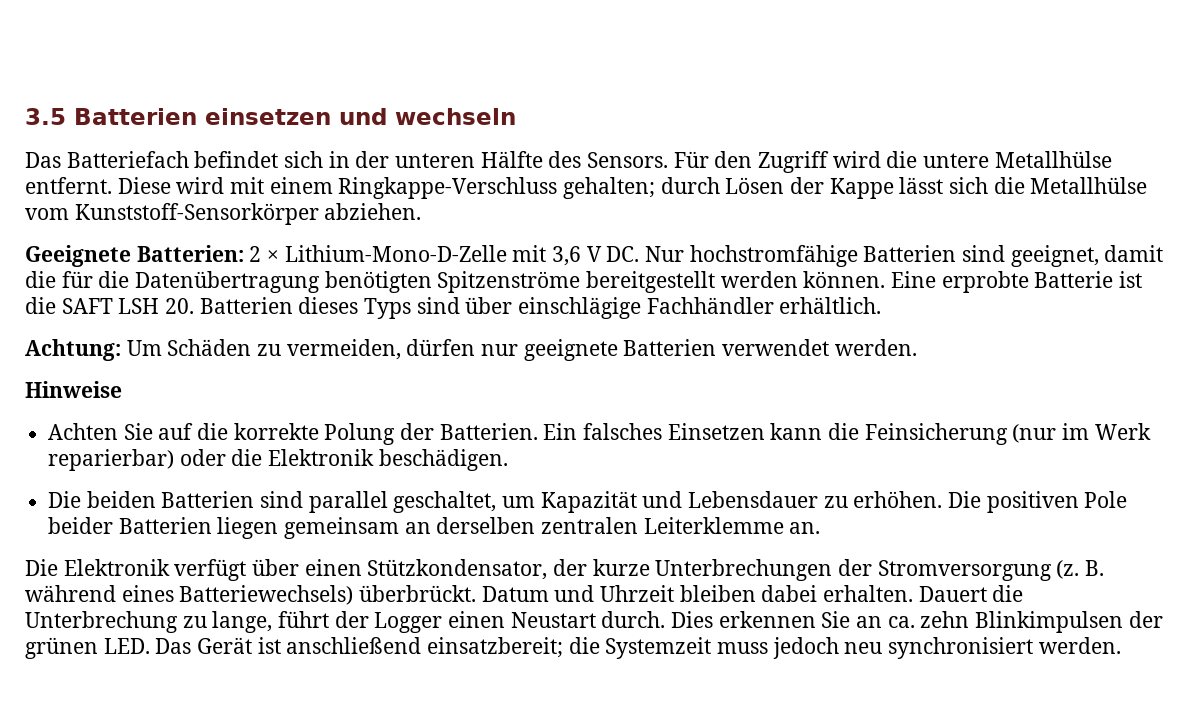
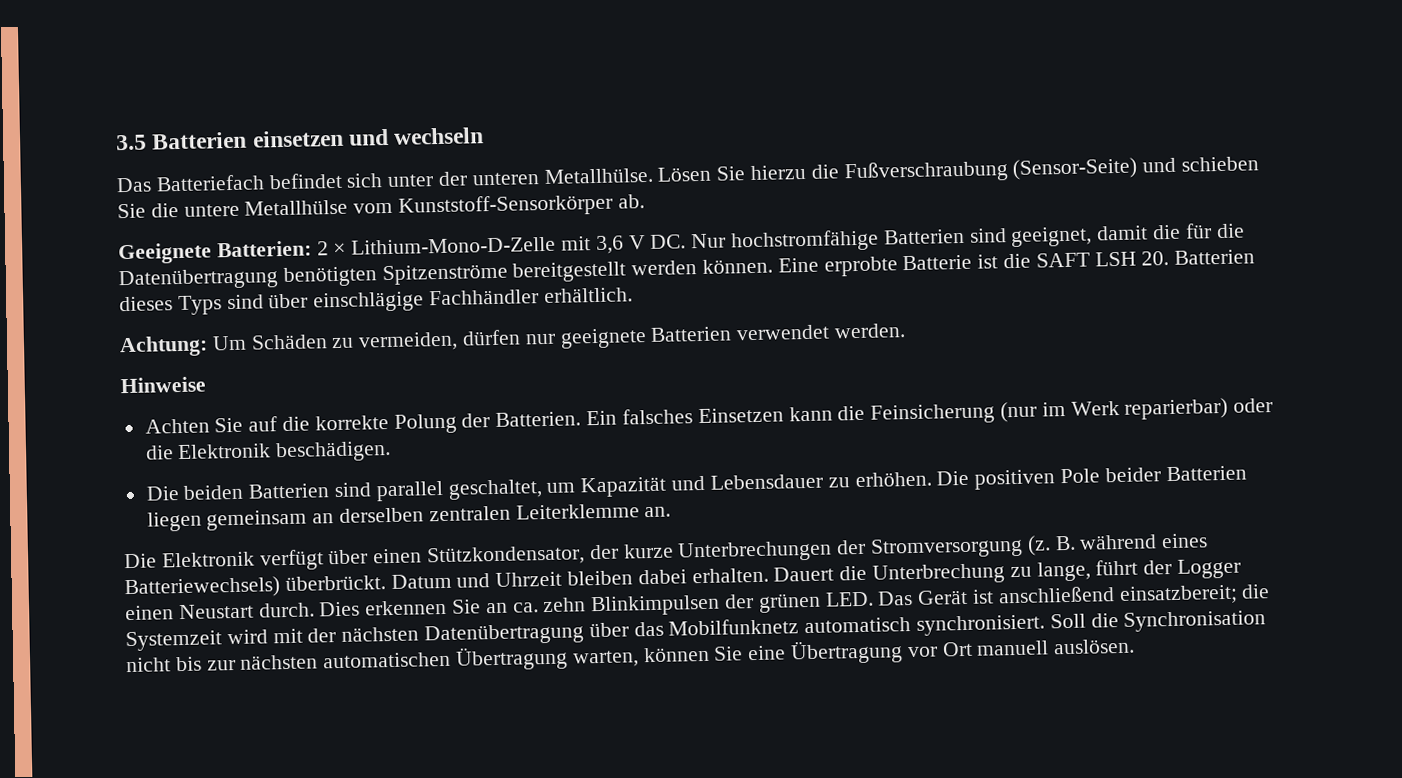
- Das Batteriefach befindet sich in der unteren Hälfte des Sensors. Für den Zugriff wird die untere Metallhülse entfernt. Diese wird mit einem Ringkappe-Verschluss gehalten; durch Lösen der Kappe lässt sich die Metallhülse vom Kunststoff-Sensorkörper abziehen.
+ Das Batteriefach befindet sich unter der unteren Metallhülse. Lösen Sie hierzu die Fußverschraubung (Sensor-Seite) und schieben Sie die untere Metallhülse vom Kunststoff-Sensorkörper ab.
- Dies erkennen Sie an ca. zehn Blinkimpulsen der grünen LED. Das Gerät ist anschließend einsatzbereit; die Systemzeit muss jedoch neu synchronisiert werden.
+ Dies erkennen Sie an ca. zehn Blinkimpulsen der grünen LED. Das Gerät ist anschließend einsatzbereit; die Systemzeit wird mit der nächsten Datenübertragung über das Mobilfunknetz automatisch synchronisiert. Soll die Synchronisation nicht bis zur nächsten automatischen Übertragung warten, können Sie eine Übertragung vor Ort manuell auslösen.

